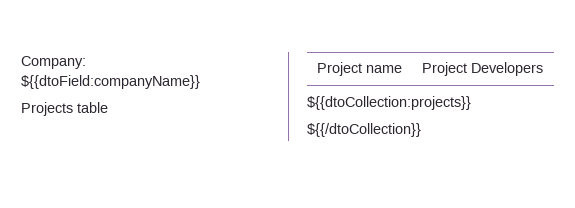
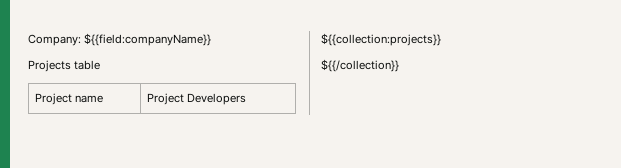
- Company: ${{dtoField:companyName}}
+ Company: ${{field:companyName}}
- ${{dtoCollection:projects}}
- ${{/dtoCollection}}
+ ${{collection:projects}}
+ ${{/collection}}

